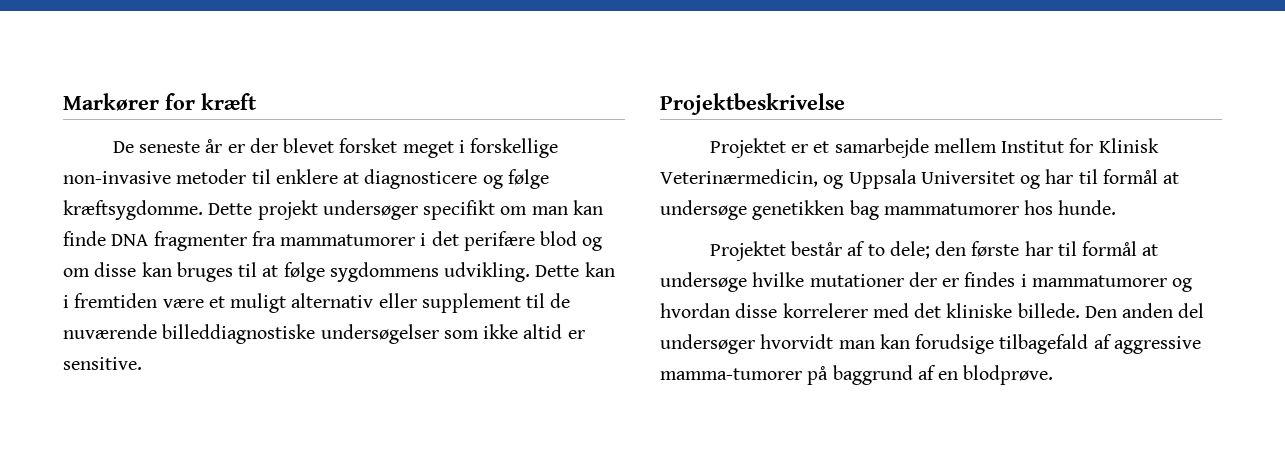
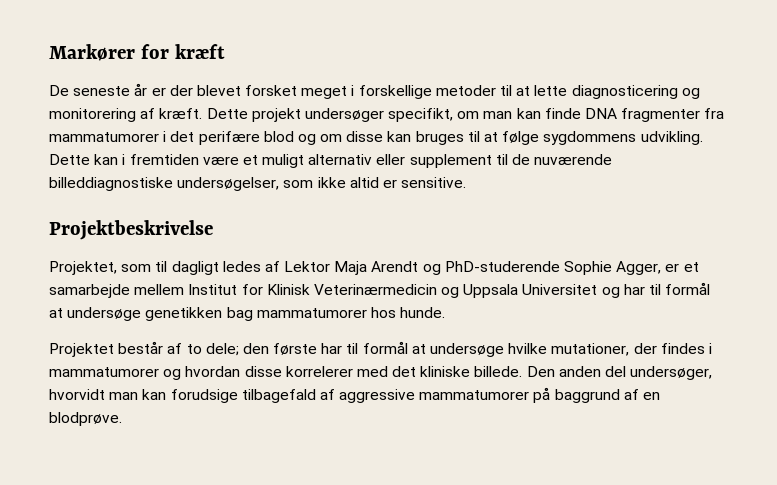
- De seneste år er der blevet forsket meget i forskellige non-invasive metoder til enklere at diagnosticere og følge kræftsygdomme.
+ De seneste år er der blevet forsket meget i forskellige metoder til at lette diagnosticering og monitorering af kræft.
- Dette projekt undersøger specifikt om man kan finde DNA fragmenter fra mammatumorer i det perifære blod og om disse kan bruges til at følge sygdommens udvikling.
+ Dette projekt undersøger specifikt, om man kan finde DNA fragmenter fra mammatumorer i det perifære blod og om disse kan bruges til at følge sygdommens udvikling.
- Dette kan i fremtiden være et muligt alternativ eller supplement til de nuværende billeddiagnostiske undersøgelser som ikke altid er sensitive.
+ Dette kan i fremtiden være et muligt alternativ eller supplement til de nuværende billeddiagnostiske undersøgelser, som ikke altid er sensitive.
- Projektet er et samarbejde mellem Institut for Klinisk Veterinærmedicin, og Uppsala Universitet og har til formål at undersøge genetikken bag mammatumorer hos hunde.
+ Projektet, som til dagligt ledes af Lektor Maja Arendt og PhD-studerende Sophie Agger, er et samarbejde mellem Institut for Klinisk Veterinærmedicin og Uppsala Universitet og har til formål at undersøge genetikken bag mammatumorer hos hunde.
- Projektet består af to dele; den første har til formål at undersøge hvilke mutationer der er findes i mammatumorer og hvordan disse korrelerer med det kliniske billede.
+ Projektet består af to dele; den første har til formål at undersøge hvilke mutationer, der findes i mammatumorer og hvordan disse korrelerer med det kliniske billede.
- Den anden del undersøger hvorvidt man kan forudsige tilbagefald af aggressive mamma-tumorer på baggrund af en blodprøve.
+ Den anden del undersøger, hvorvidt man kan forudsige tilbagefald af aggressive mammatumorer på baggrund af en blodprøve.

